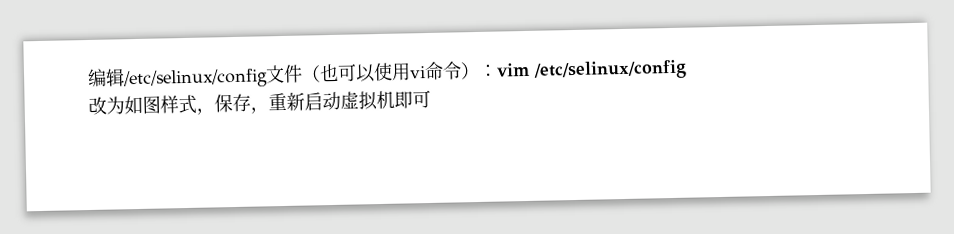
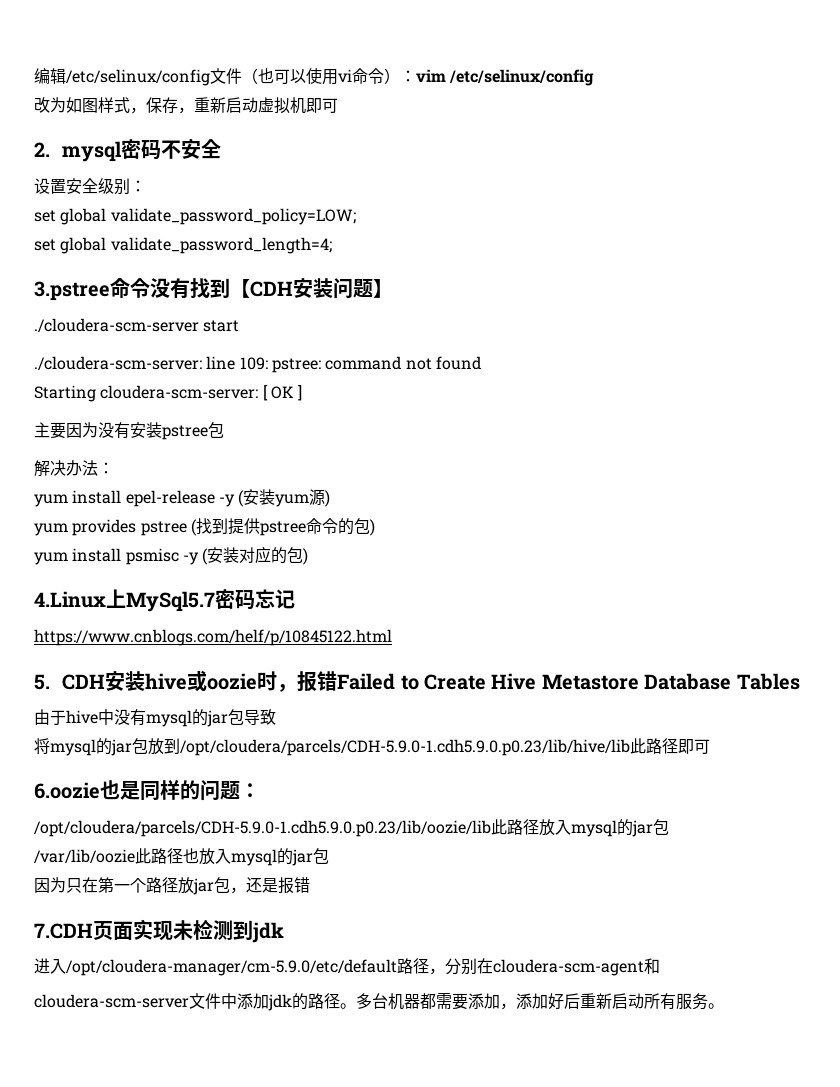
+ 2. mysql密码不安全
+ 设置安全级别：
+ set global validate_password_policy=LOW;
+ set global validate_password_length=4;
+ 3.pstree命令没有找到【CDH安装问题】
+ ./cloudera-scm-server start
+ ./cloudera-scm-server: line 109: pstree: command not found
+ Starting cloudera-scm-server: [ OK ]
+ 主要因为没有安装pstree包
+ 解决办法：
+ yum install epel-release -y (安装yum源)
+ yum provides pstree (找到提供pstree命令的包)
+ yum install psmisc -y (安装对应的包)
+ 4.Linux上MySql5.7密码忘记
+ https://www.cnblogs.com/helf/p/10845122.html
+ 5. CDH安装hive或oozie时，报错Failed to Create Hive Metastore Database Tables
+ 由于hive中没有mysql的jar包导致
+ 将mysql的jar包放到/opt/cloudera/parcels/CDH-5.9.0-1.cdh5.9.0.p0.23/lib/hive/lib此路径即可
+ 6.oozie也是同样的问题：
+ /opt/cloudera/parcels/CDH-5.9.0-1.cdh5.9.0.p0.23/lib/oozie/lib此路径放入mysql的jar包
+ /var/lib/oozie此路径也放入mysql的jar包
+ 因为只在第一个路径放jar包，还是报错
+ 7.CDH页面实现未检测到jdk
+ 进入/opt/cloudera-manager/cm-5.9.0/etc/default路径，分别在cloudera-scm-agent和
+ cloudera-scm-server文件中添加jdk的路径。多台机器都需要添加，添加好后重新启动所有服务。

